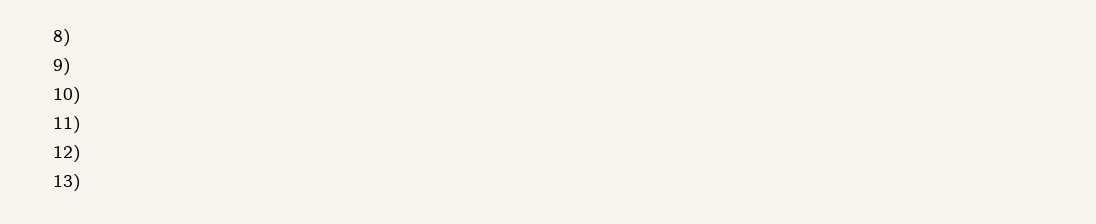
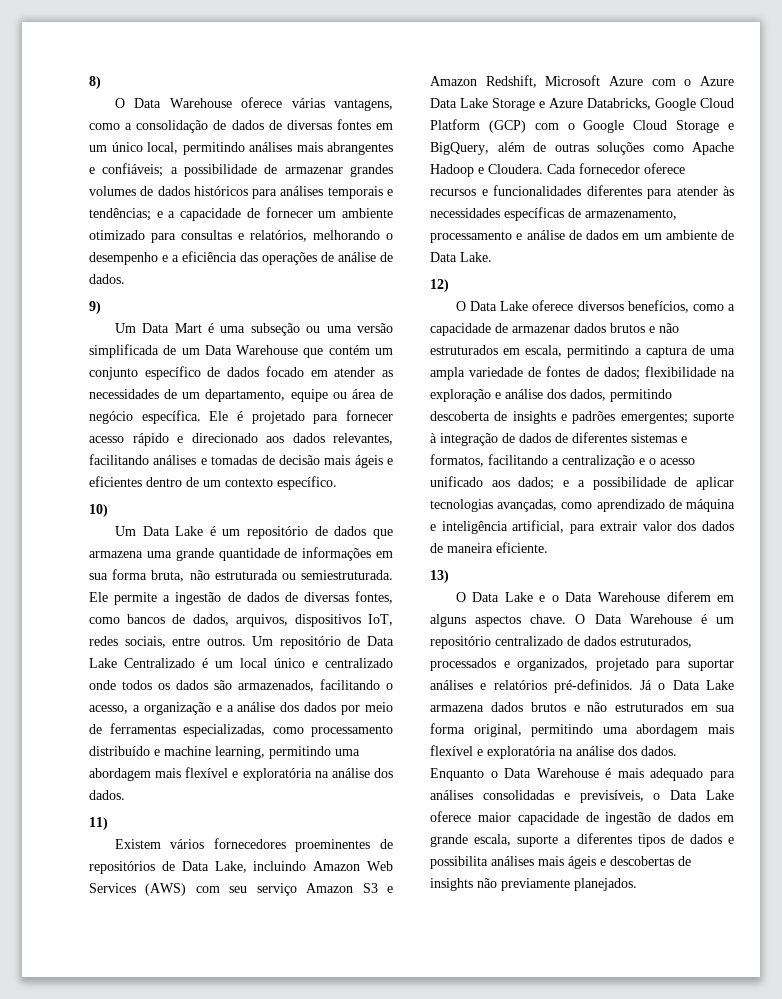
+ O Data Warehouse oferece várias vantagens, como a consolidação de dados de diversas fontes em um único local, permitindo análises mais abrangentes e confiáveis; a possibilidade de armazenar grandes volumes de dados históricos para análises temporais e tendências; e a capacidade de fornecer um ambiente otimizado para consultas e relatórios, melhorando o desempenho e a eficiência das operações de análise de dados.
  9)
+ Um Data Mart é uma subseção ou uma versão simplificada de um Data Warehouse que contém um conjunto específico de dados focado em atender as necessidades de um departamento, equipe ou área de negócio específica. Ele é projetado para fornecer acesso rápido e direcionado aos dados relevantes, facilitando análises e tomadas de decisão mais ágeis e eficientes dentro de um contexto específico.
  10)
+ Um Data Lake é um repositório de dados que armazena uma grande quantidade de informações em sua forma bruta, não estruturada ou semiestruturada. Ele permite a ingestão de dados de diversas fontes, como bancos de dados, arquivos, dispositivos IoT, redes sociais, entre outros. Um repositório de Data Lake Centralizado é um local único e centralizado onde todos os dados são armazenados, facilitando o acesso, a organização e a análise dos dados por meio de ferramentas especializadas, como processamento distribuído e machine learning, permitindo uma abordagem mais flexível e exploratória na análise dos dados.
  11)
+ Existem vários fornecedores proeminentes de repositórios de Data Lake, incluindo Amazon Web Services (AWS) com seu serviço Amazon S3 e Amazon Redshift, Microsoft Azure com o Azure Data Lake Storage e Azure Databricks, Google Cloud Platform (GCP) com o Google Cloud Storage e BigQuery, além de outras soluções como Apache Hadoop e Cloudera. Cada fornecedor oferece recursos e funcionalidades diferentes para atender às necessidades específicas de armazenamento, processamento e análise de dados em um ambiente de Data Lake.
  12)
+ O Data Lake oferece diversos benefícios, como a capacidade de armazenar dados brutos e não estruturados em escala, permitindo a captura de uma ampla variedade de fontes de dados; flexibilidade na exploração e análise dos dados, permitindo descoberta de insights e padrões emergentes; suporte à integração de dados de diferentes sistemas e formatos, facilitando a centralização e o acesso unificado aos dados; e a possibilidade de aplicar tecnologias avançadas, como aprendizado de máquina e inteligência artificial, para extrair valor dos dados de maneira eficiente.
  13)
+ O Data Lake e o Data Warehouse diferem em alguns aspectos chave. O Data Warehouse é um repositório centralizado de dados estruturados, processados e organizados, projetado para suportar análises e relatórios pré-definidos. Já o Data Lake armazena dados brutos e não estruturados em sua forma original, permitindo uma abordagem mais flexível e exploratória na análise dos dados. Enquanto o Data Warehouse é mais adequado para análises consolidadas e previsíveis, o Data Lake oferece maior capacidade de ingestão de dados em grande escala, suporte a diferentes tipos de dados e possibilita análises mais ágeis e descobertas de insights não previamente planejados.

